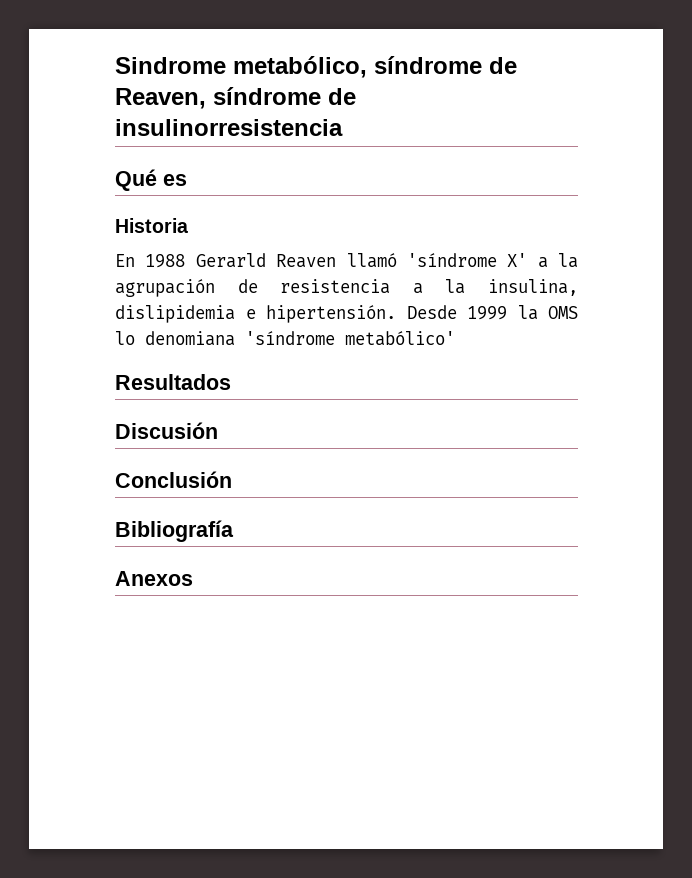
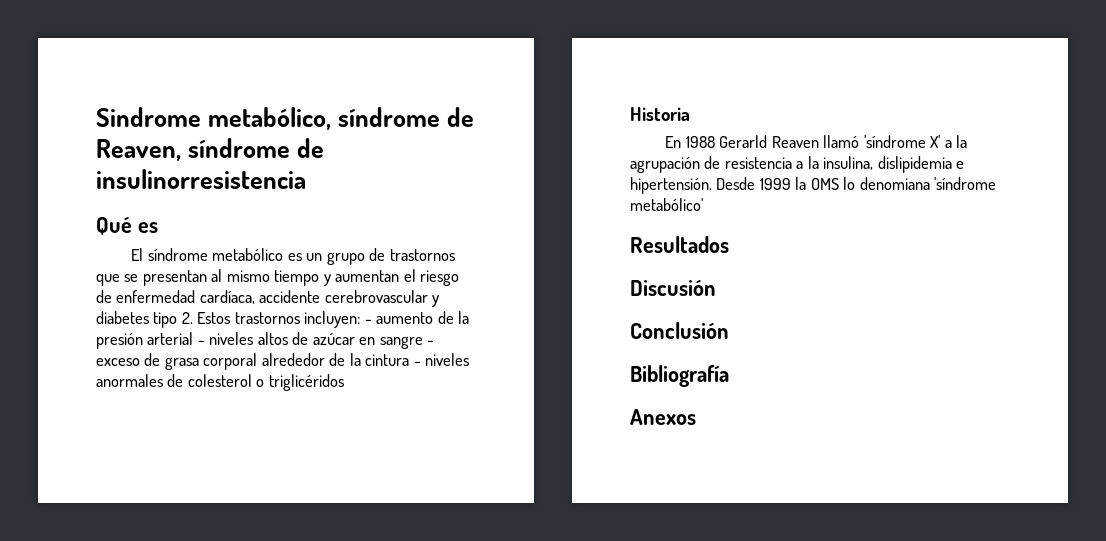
+ El síndrome metabólico es un grupo de trastornos que se presentan al mismo tiempo y aumentan el riesgo de enfermedad cardíaca, accidente cerebrovascular y diabetes tipo 2. Estos trastornos incluyen: - aumento de la presión arterial - niveles altos de azúcar en sangre - exceso de grasa corporal alrededor de la cintura - niveles anormales de colesterol o triglicéridos

